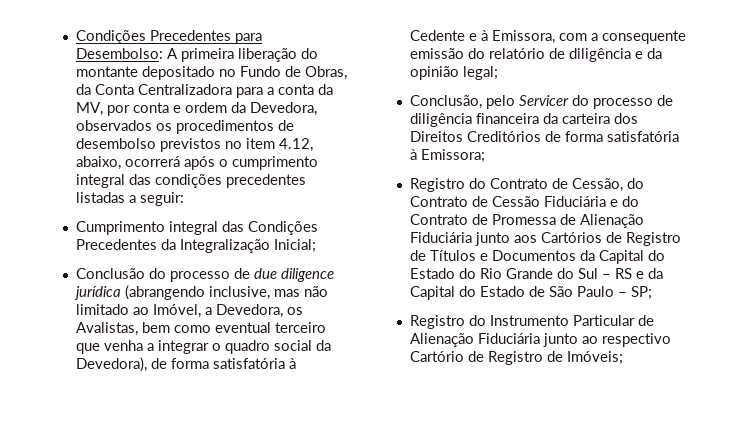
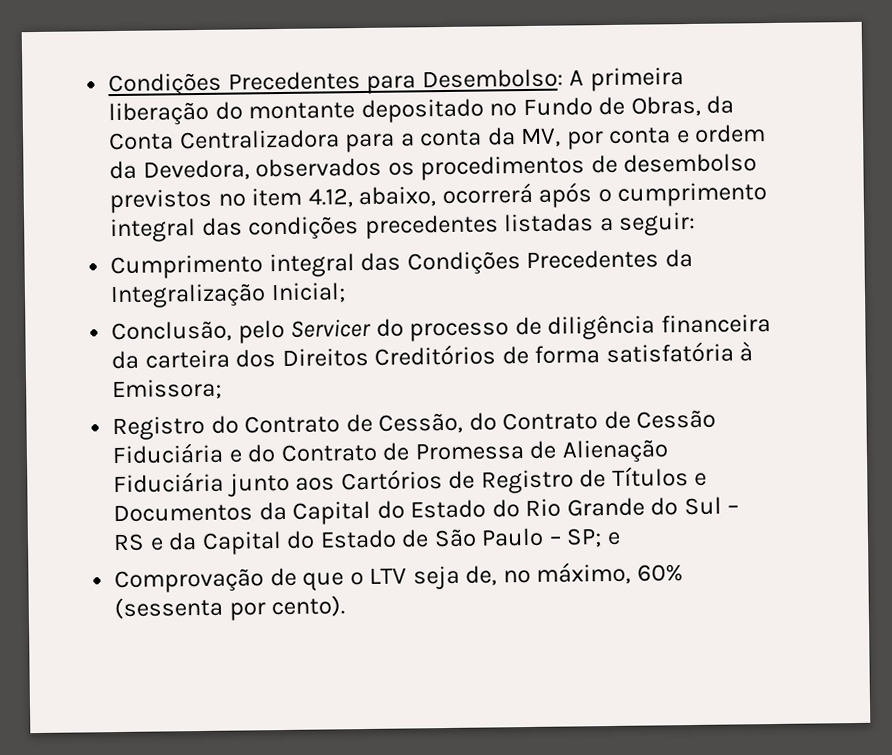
- Conclusão do processo de due diligence jurídica (abrangendo inclusive, mas não limitado ao Imóvel, a Devedora, os Avalistas, bem como eventual terceiro que venha a integrar o quadro social da Devedora), de forma satisfatória à Cedente e à Emissora, com a consequente emissão do relatório de diligência e da opinião legal;
- Registro do Contrato de Cessão, do Contrato de Cessão Fiduciária e do Contrato de Promessa de Alienação Fiduciária junto aos Cartórios de Registro de Títulos e Documentos da Capital do Estado do Rio Grande do Sul – RS e da Capital do Estado de São Paulo – SP;
- Registro do Instrumento Particular de Alienação Fiduciária junto ao respectivo Cartório de Registro de Imóveis;
+ Registro do Contrato de Cessão, do Contrato de Cessão Fiduciária e do Contrato de Promessa de Alienação Fiduciária junto aos Cartórios de Registro de Títulos e Documentos da Capital do Estado do Rio Grande do Sul – RS e da Capital do Estado de São Paulo – SP; e
+ Comprovação de que o LTV seja de, no máximo, 60% (sessenta por cento).

